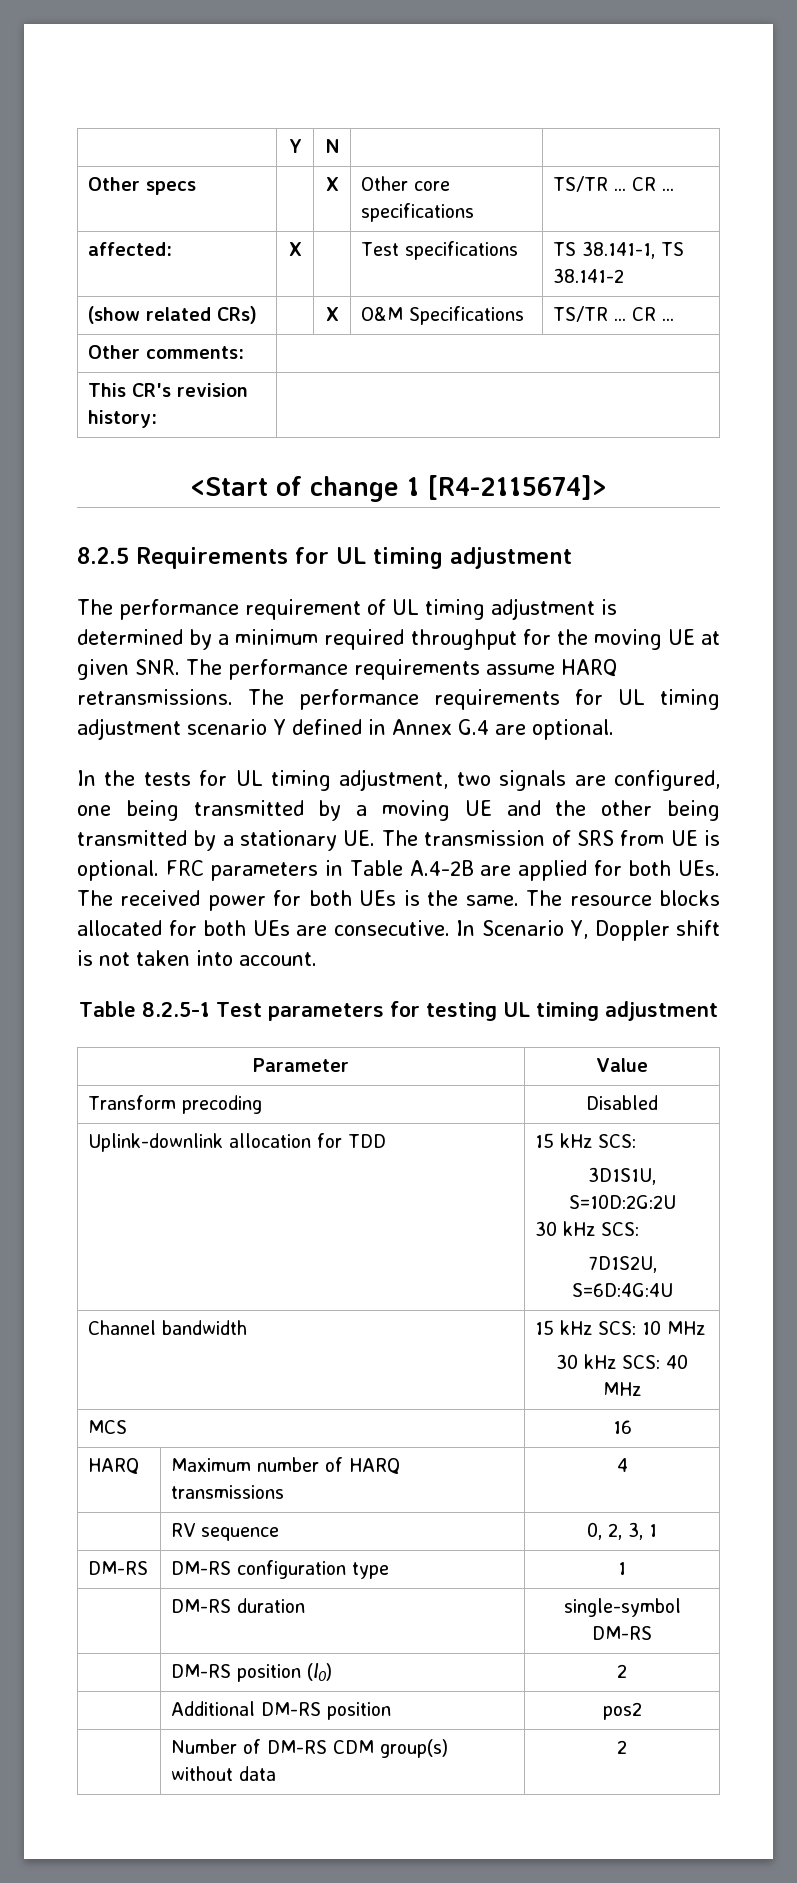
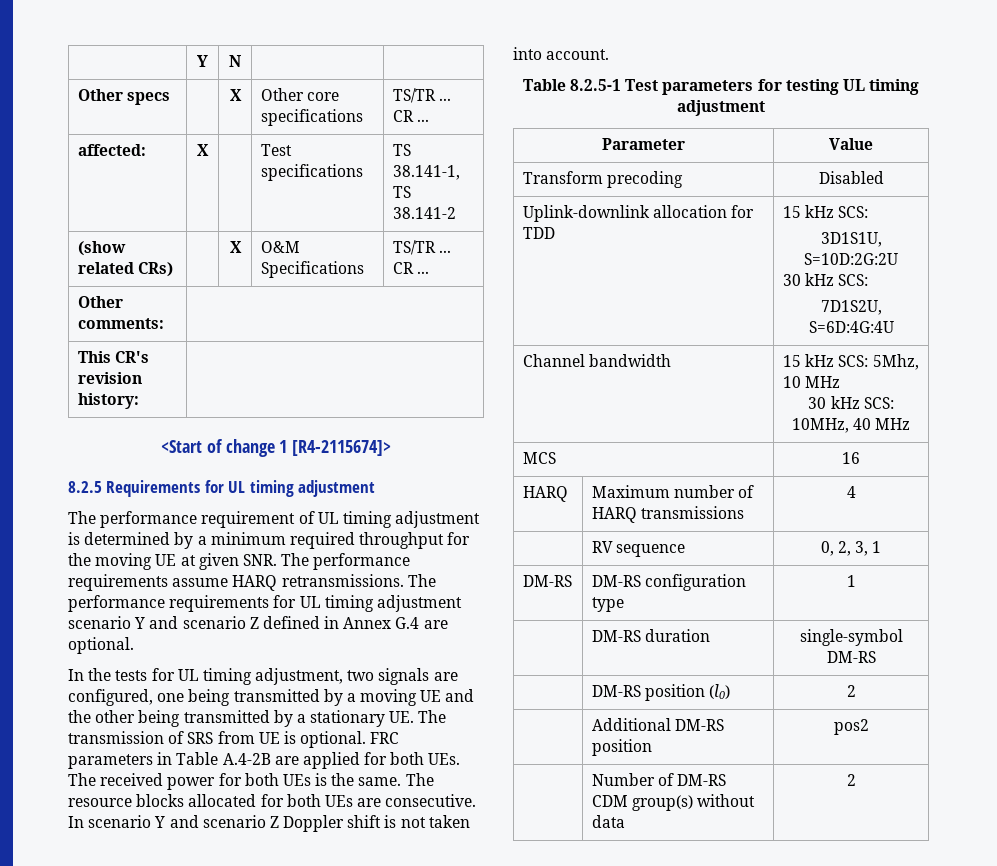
- The performance requirements for UL timing adjustment scenario Y defined in Annex G.4 are optional.
+ The performance requirements for UL timing adjustment scenario Y and scenario Z defined in Annex G.4 are optional.
- In Scenario Y, Doppler shift is not taken into account.
+ In scenario Y and scenario Z Doppler shift is not taken into account.
- Channel bandwidth | 15 kHz SCS: 10 MHz
- 30 kHz SCS: 40 MHz
+ Channel bandwidth | 15 kHz SCS: 5Mhz, 10 MHz
+ 30 kHz SCS: 10MHz, 40 MHz

